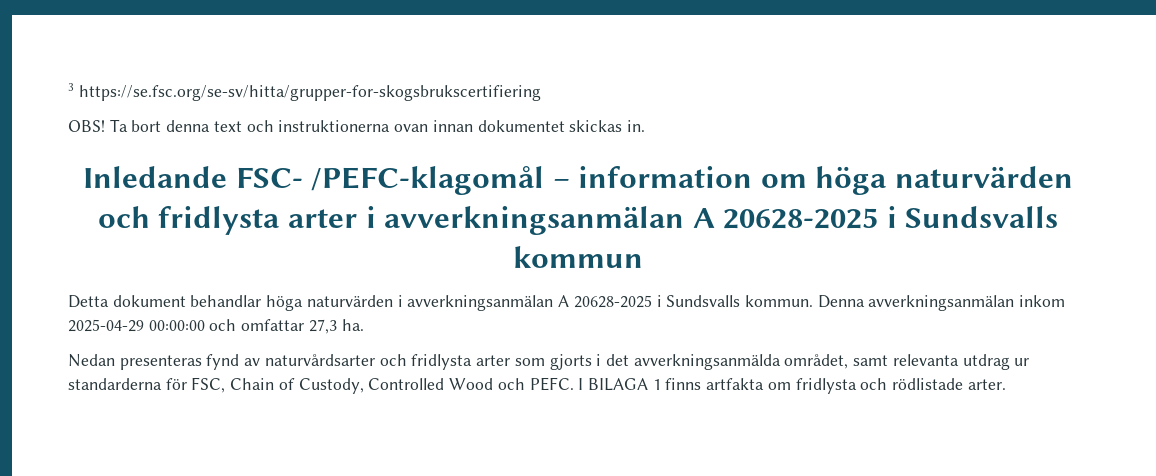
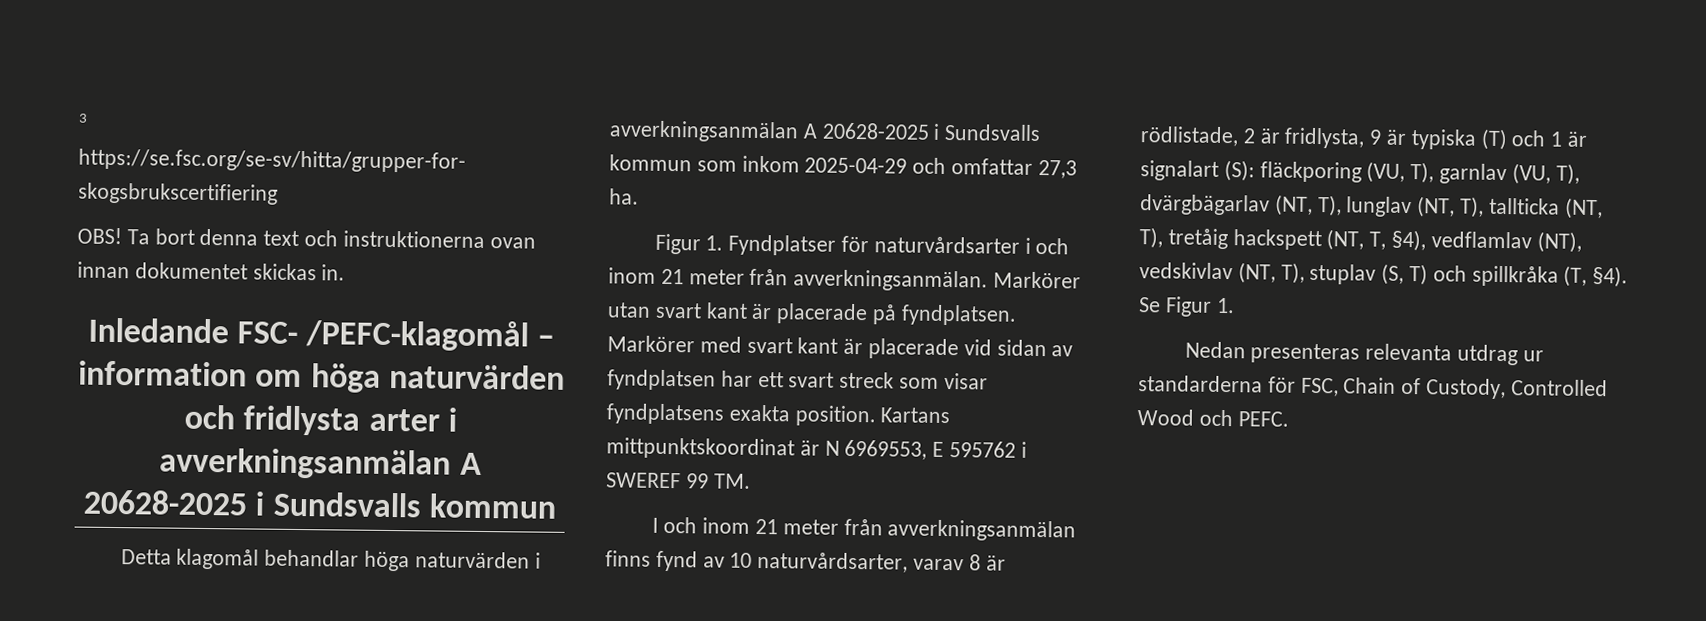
- Detta dokument behandlar höga naturvärden i avverkningsanmälan A 20628-2025 i Sundsvalls kommun. Denna avverkningsanmälan inkom 2025-04-29 00:00:00 och omfattar 27,3 ha.
+ Detta klagomål behandlar höga naturvärden i avverkningsanmälan A 20628-2025 i Sundsvalls kommun som inkom 2025-04-29 och omfattar 27,3 ha.
- Nedan presenteras fynd av naturvårdsarter och fridlysta arter som gjorts i det avverkningsanmälda området, samt relevanta utdrag ur standarderna för FSC, Chain of Custody, Controlled Wood och PEFC. I BILAGA 1 finns artfakta om fridlysta och rödlistade arter.
+ Figur 1. Fyndplatser för naturvårdsarter i och inom 21 meter från avverkningsanmälan. Markörer utan svart kant är placerade på fyndplatsen. Markörer med svart kant är placerade vid sidan av fyndplatsen har ett svart streck som visar fyndplatsens exakta position. Kartans mittpunktskoordinat är N 6969553, E 595762 i SWEREF 99 TM.
+ I och inom 21 meter från avverkningsanmälan finns fynd av 10 naturvårdsarter, varav 8 är rödlistade, 2 är fridlysta, 9 är typiska (T) och 1 är signalart (S): fläckporing (VU, T), garnlav (VU, T), dvärgbägarlav (NT, T), lunglav (NT, T), tallticka (NT, T), tretåig hackspett (NT, T, §4), vedflamlav (NT), vedskivlav (NT, T), stuplav (S, T) och spillkråka (T, §4). Se Figur 1.
+ Nedan presenteras relevanta utdrag ur standarderna för FSC, Chain of Custody, Controlled Wood och PEFC.

